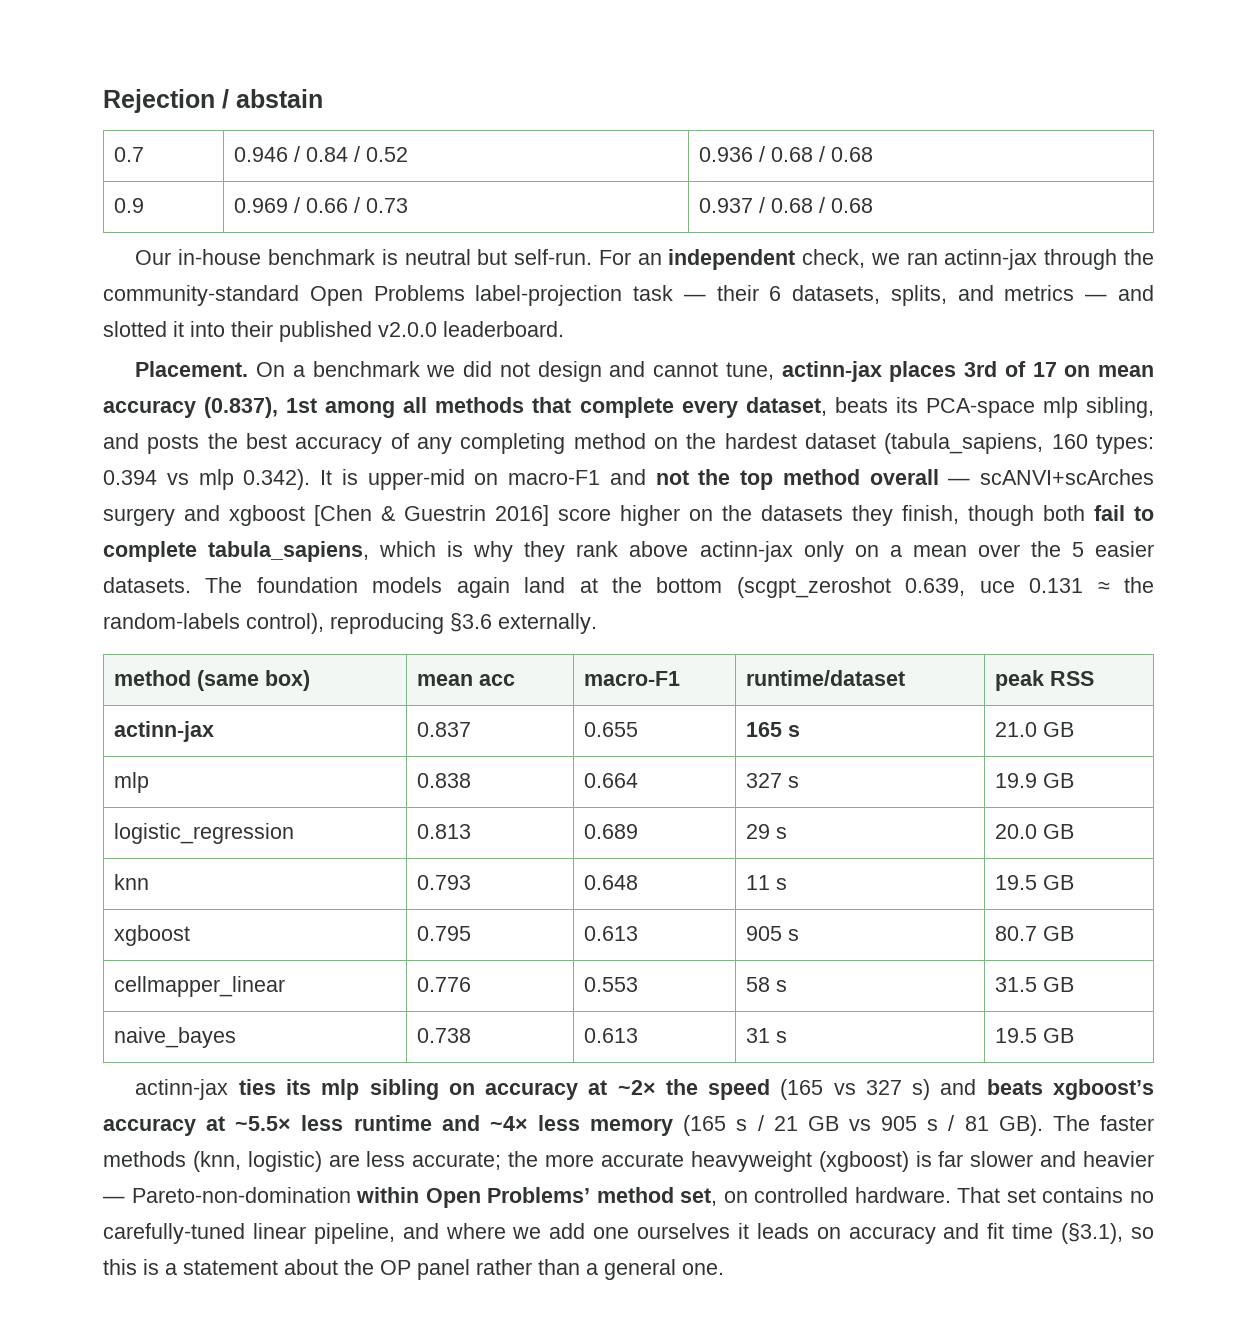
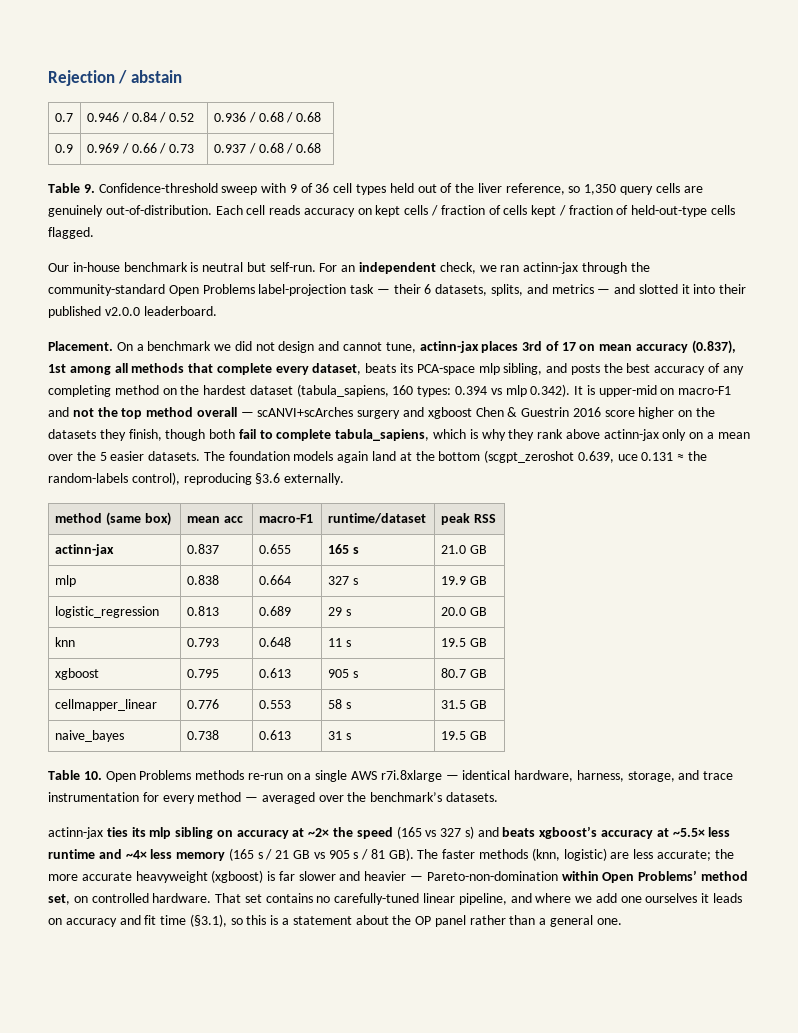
+ Table 9. Confidence-threshold sweep with 9 of 36 cell types held out of the liver reference, so 1,350 query cells are genuinely out-of-distribution. Each cell reads accuracy on kept cells / fraction of cells kept / fraction of held-out-type cells flagged.
- 0.394 vs mlp 0.342). It is upper-mid on macro-F1 and not the top method overall — scANVI+scArches surgery and xgboost [Chen & Guestrin 2016] score higher on the datasets they finish, though both fail to complete tabula_sapiens, which is why they rank above actinn-jax only on a mean over the 5 easier datasets.
+ 0.394 vs mlp 0.342). It is upper-mid on macro-F1 and not the top method overall — scANVI+scArches surgery and xgboost Chen & Guestrin 2016 score higher on the datasets they finish, though both fail to complete tabula_sapiens, which is why they rank above actinn-jax only on a mean over the 5 easier datasets.
+ Table 10. Open Problems methods re-run on a single AWS r7i.8xlarge — identical hardware, harness, storage, and trace instrumentation for every method — averaged over the benchmark’s datasets.

